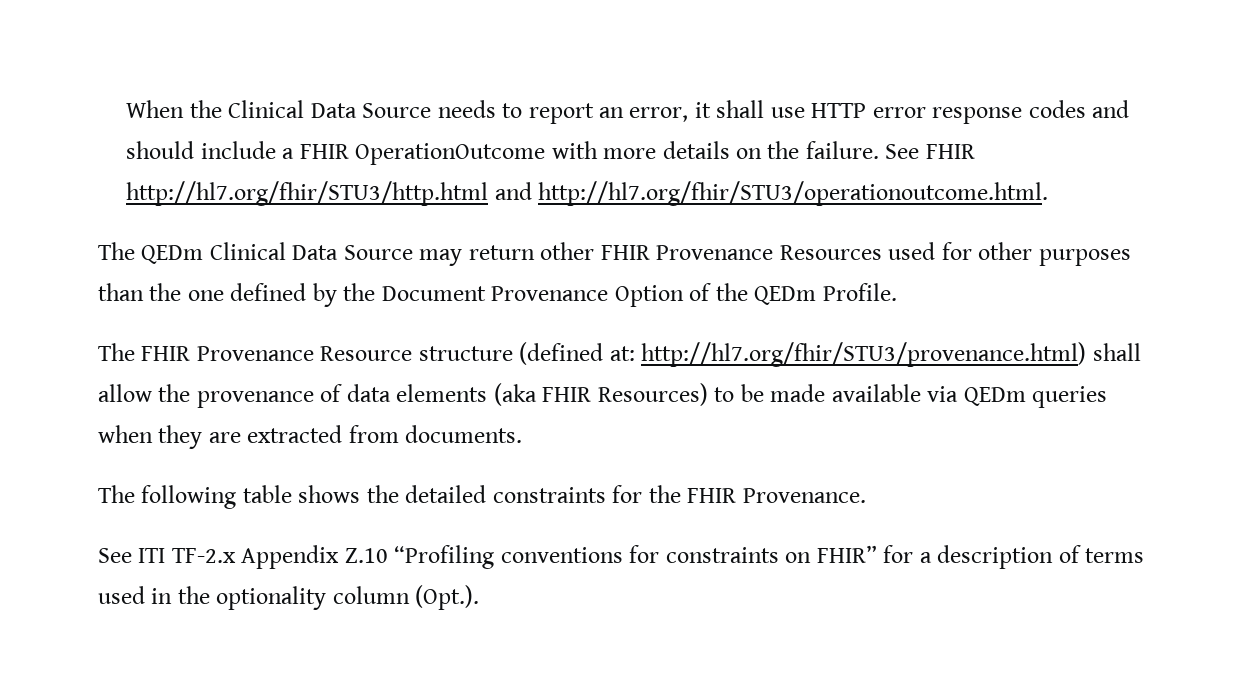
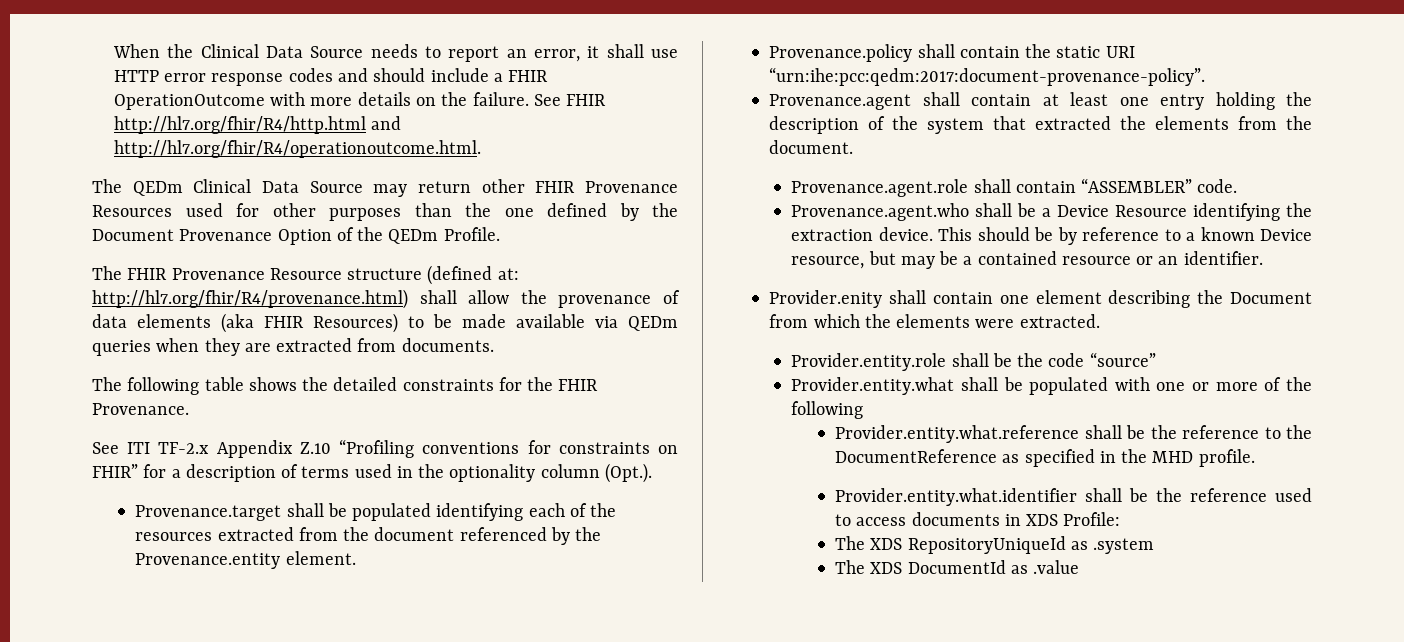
- See FHIR http://hl7.org/fhir/STU3/http.html and http://hl7.org/fhir/STU3/operationoutcome.html.
+ See FHIR http://hl7.org/fhir/R4/http.html and http://hl7.org/fhir/R4/operationoutcome.html.
- The FHIR Provenance Resource structure (defined at: http://hl7.org/fhir/STU3/provenance.html) shall allow the provenance of data elements (aka FHIR Resources) to be made available via QEDm queries when they are extracted from documents.
+ The FHIR Provenance Resource structure (defined at: http://hl7.org/fhir/R4/provenance.html) shall allow the provenance of data elements (aka FHIR Resources) to be made available via QEDm queries when they are extracted from documents.
+ Provenance.target shall be populated identifying each of the resources extracted from the document referenced by the Provenance.entity element.
+ Provenance.policy shall contain the static URI “urn:ihe:pcc:qedm:2017:document-provenance-policy”.
+ Provenance.agent shall contain at least one entry holding the description of the system that extracted the elements from the document.
+ Provenance.agent.role shall contain “ASSEMBLER” code.
+ Provenance.agent.who shall be a Device Resource identifying the extraction device. This should be by reference to a known Device resource, but may be a contained resource or an identifier.
+ Provider.enity shall contain one element describing the Document from which the elements were extracted.
+ Provider.entity.role shall be the code “source”
+ Provider.entity.what shall be populated with one or more of the following
+ Provider.entity.what.reference shall be the reference to the DocumentReference as specified in the MHD profile.
+ Provider.entity.what.identifier shall be the reference used to access documents in XDS Profile:
+ The XDS RepositoryUniqueId as .system
+ The XDS DocumentId as .value

